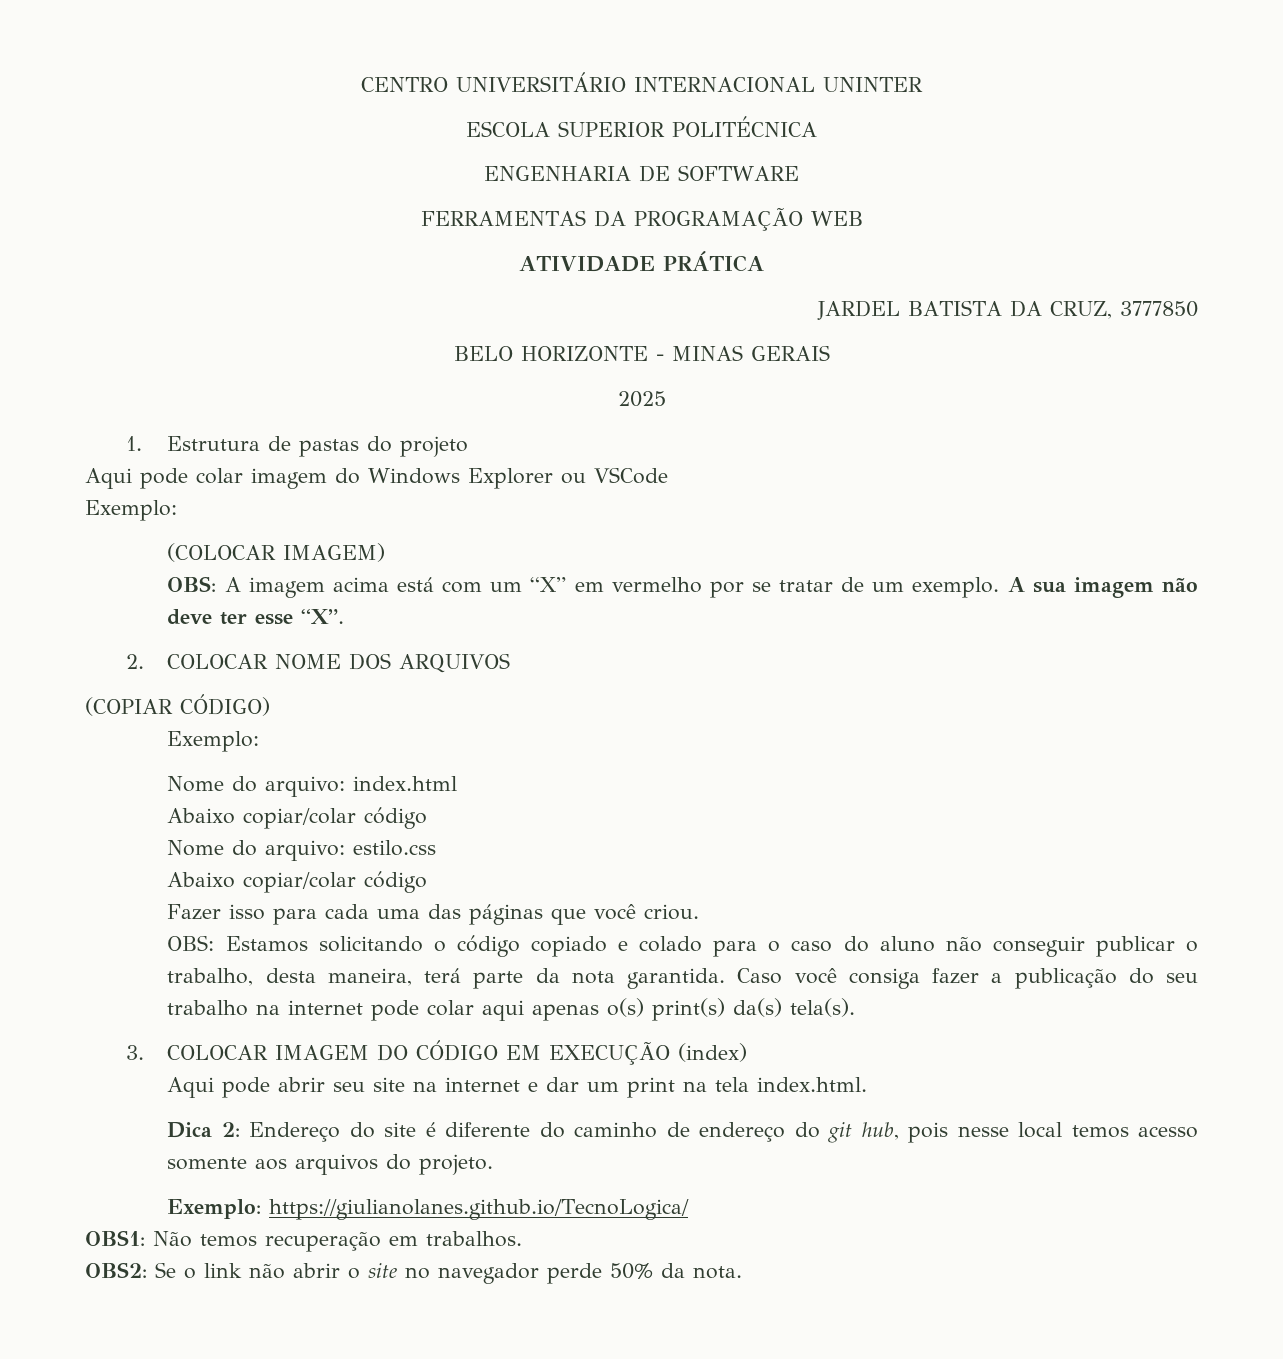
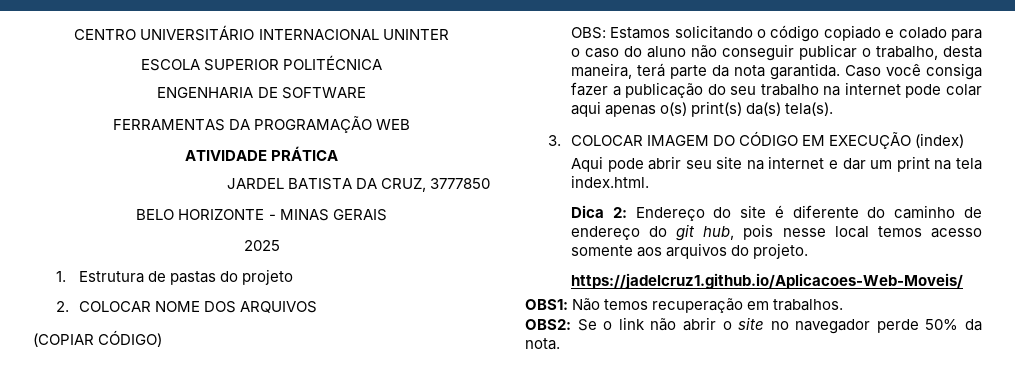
- Aqui pode colar imagem do Windows Explorer ou VSCode
- Exemplo:
- (COLOCAR IMAGEM)
- OBS: A imagem acima está com um “X” em vermelho por se tratar de um exemplo. A sua imagem não deve ter esse “X”.
  (COPIAR CÓDIGO)
- Exemplo:
- Nome do arquivo: index.html
- Abaixo copiar/colar código
- Nome do arquivo: estilo.css
- Abaixo copiar/colar código
- Fazer isso para cada uma das páginas que você criou.
- Exemplo: https://giulianolanes.github.io/TecnoLogica/
+ https://jadelcruz1.github.io/Aplicacoes-Web-Moveis/

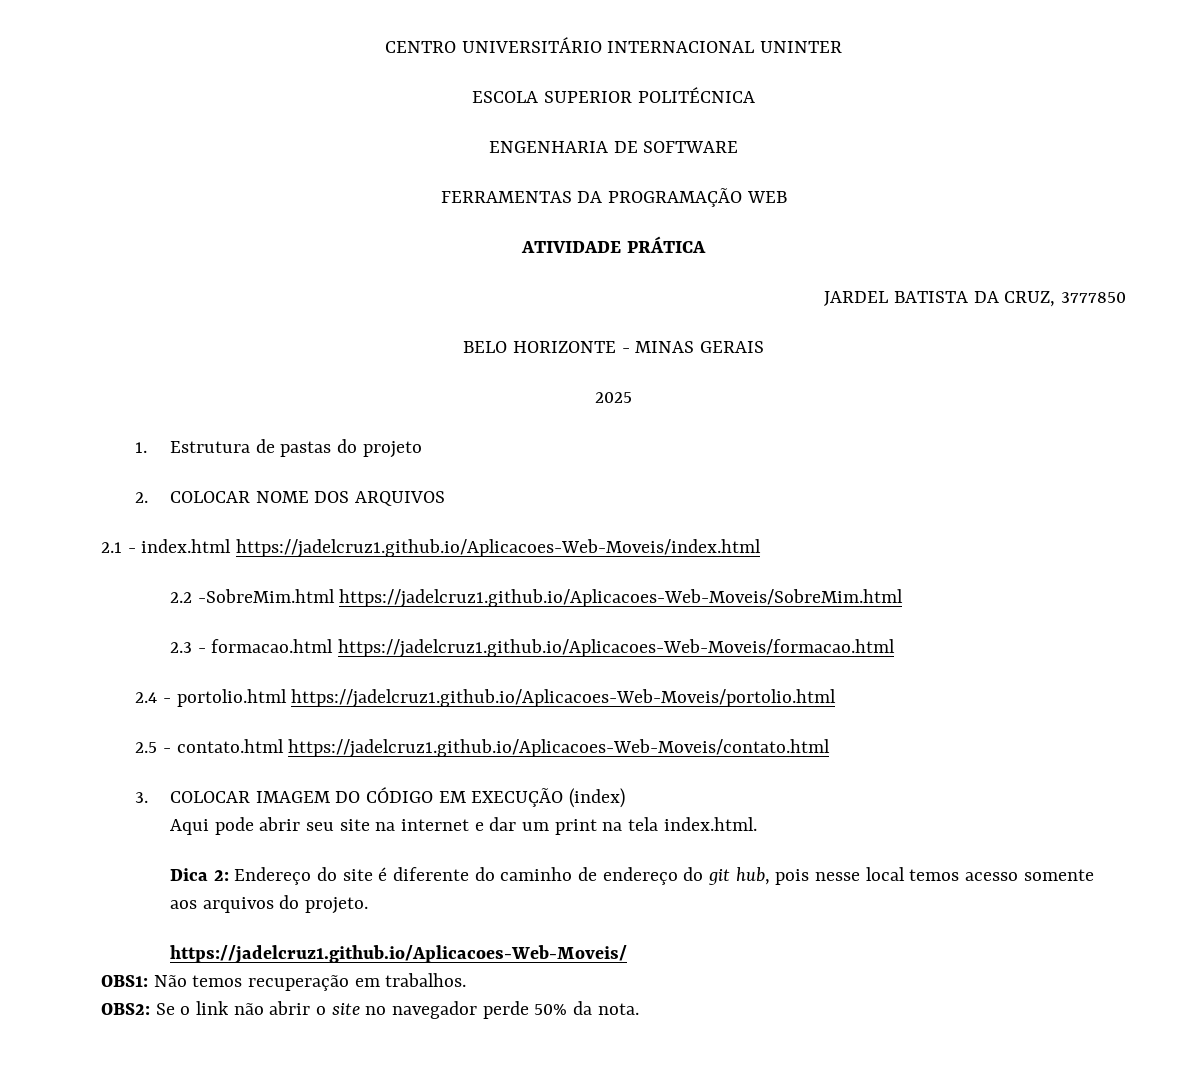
- (COPIAR CÓDIGO)
- OBS: Estamos solicitando o código copiado e colado para o caso do aluno não conseguir publicar o trabalho, desta maneira, terá parte da nota garantida. Caso você consiga fazer a publicação do seu trabalho na internet pode colar aqui apenas o(s) print(s) da(s) tela(s).
+ 2.1 - index.html https://jadelcruz1.github.io/Aplicacoes-Web-Moveis/index.html
+ 2.2 -SobreMim.html https://jadelcruz1.github.io/Aplicacoes-Web-Moveis/SobreMim.html
+ 2.3 - formacao.html https://jadelcruz1.github.io/Aplicacoes-Web-Moveis/formacao.html
+ 2.4 - portolio.html https://jadelcruz1.github.io/Aplicacoes-Web-Moveis/portolio.html
+ 2.5 - contato.html https://jadelcruz1.github.io/Aplicacoes-Web-Moveis/contato.html

